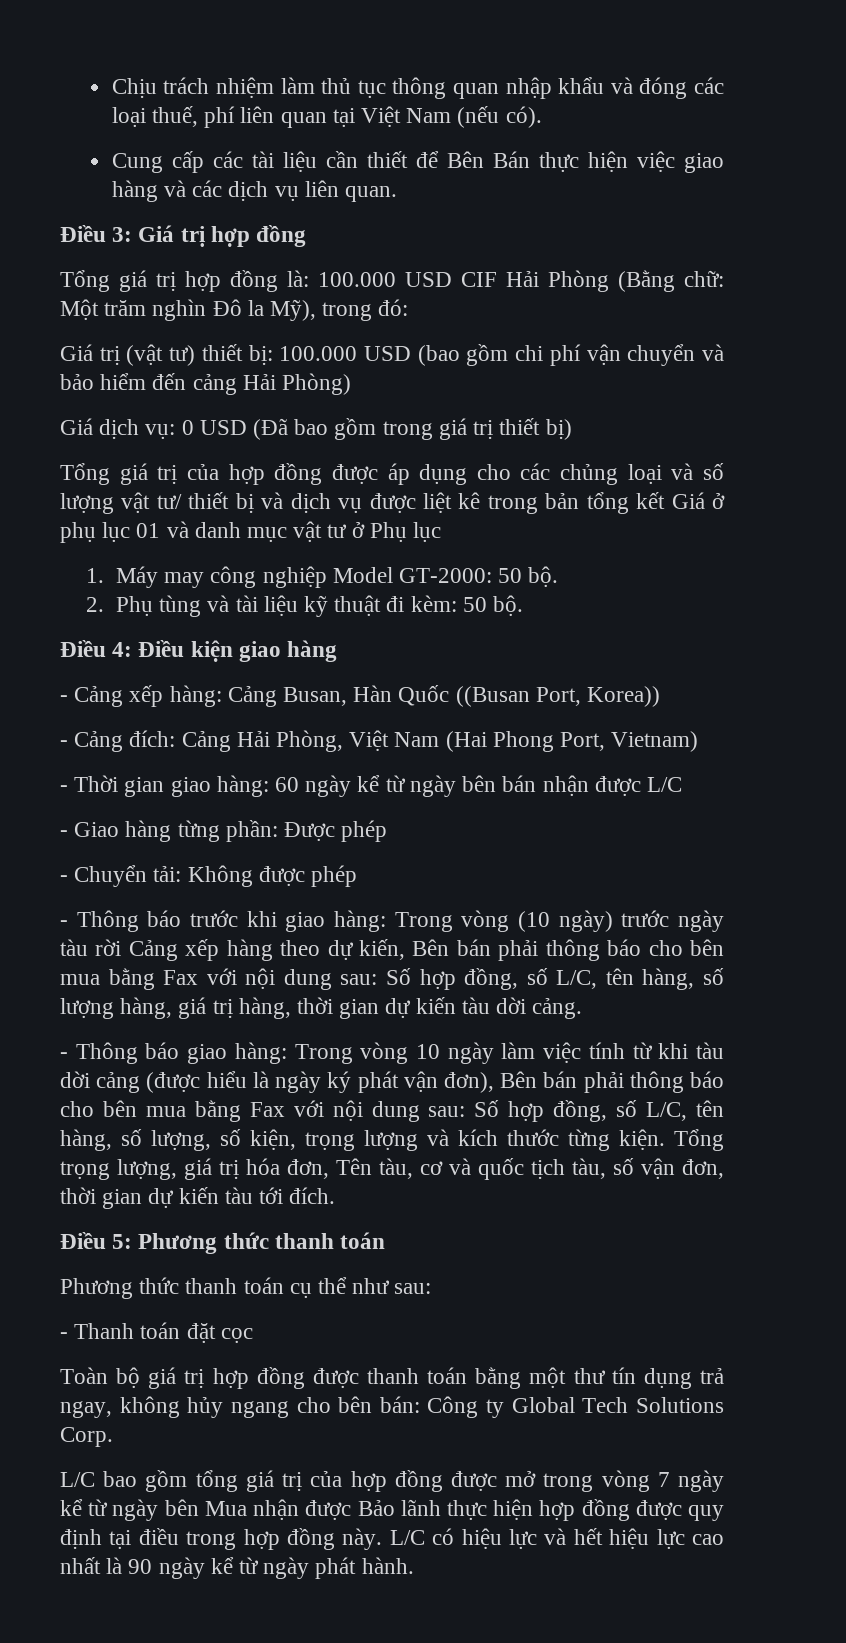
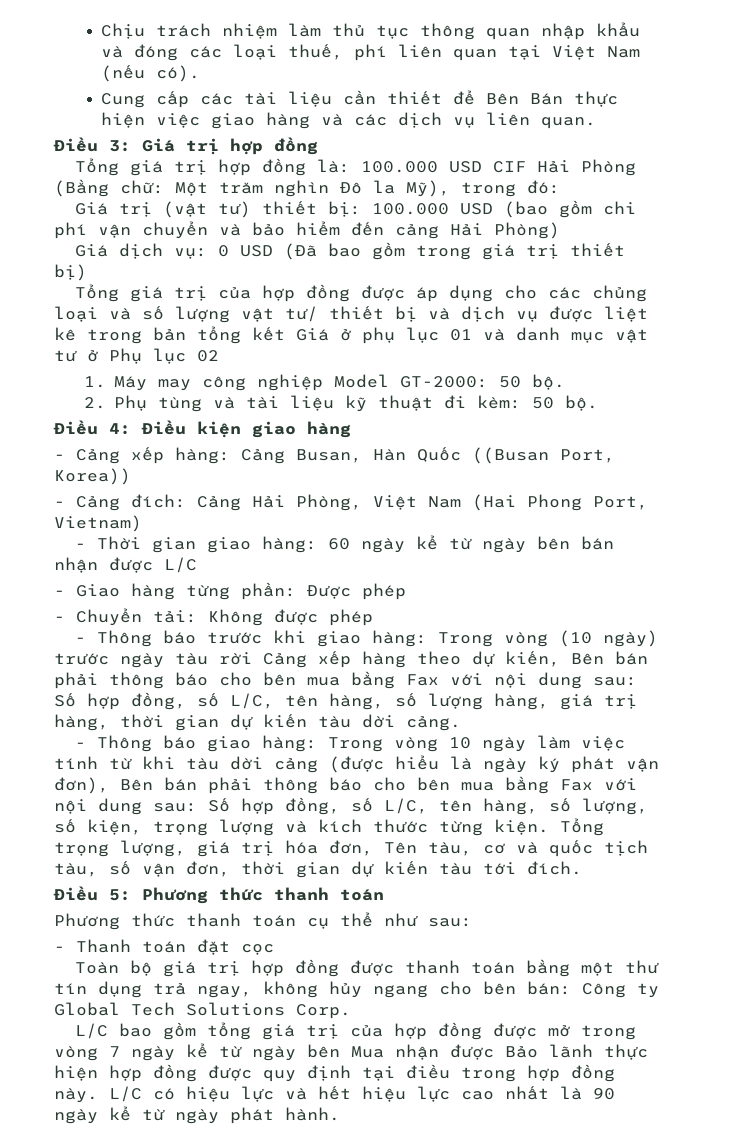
- Tổng giá trị của hợp đồng được áp dụng cho các chủng loại và số lượng vật tư/ thiết bị và dịch vụ được liệt kê trong bản tổng kết Giá ở phụ lục 01 và danh mục vật tư ở Phụ lục
+ Tổng giá trị của hợp đồng được áp dụng cho các chủng loại và số lượng vật tư/ thiết bị và dịch vụ được liệt kê trong bản tổng kết Giá ở phụ lục 01 và danh mục vật tư ở Phụ lục 02

